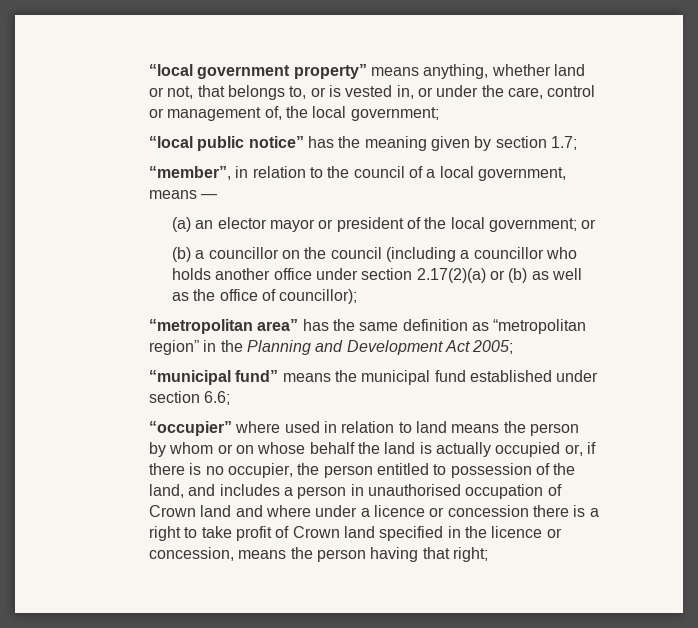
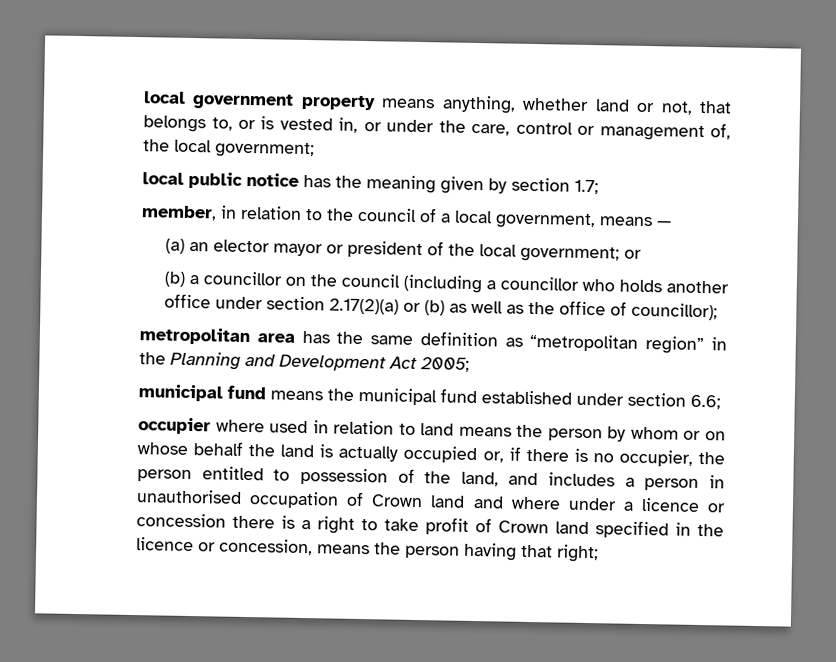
- “local government property” means anything, whether land or not, that belongs to, or is vested in, or under the care, control or management of, the local government;
+ local government property means anything, whether land or not, that belongs to, or is vested in, or under the care, control or management of, the local government;
- “local public notice” has the meaning given by section 1.7;
+ local public notice has the meaning given by section 1.7;
- “member”, in relation to the council of a local government, means —
+ member, in relation to the council of a local government, means —
- “metropolitan area” has the same definition as “metropolitan region” in the Planning and Development Act 2005;
+ metropolitan area has the same definition as “metropolitan region” in the Planning and Development Act 2005;
- “municipal fund” means the municipal fund established under section 6.6;
+ municipal fund means the municipal fund established under section 6.6;
- “occupier” where used in relation to land means the person by whom or on whose behalf the land is actually occupied or, if there is no occupier, the person entitled to possession of the land, and includes a person in unauthorised occupation of Crown land and where under a licence or concession there is a right to take profit of Crown land specified in the licence or concession, means the person having that right;
+ occupier where used in relation to land means the person by whom or on whose behalf the land is actually occupied or, if there is no occupier, the person entitled to possession of the land, and includes a person in unauthorised occupation of Crown land and where under a licence or concession there is a right to take profit of Crown land specified in the licence or concession, means the person having that right;

